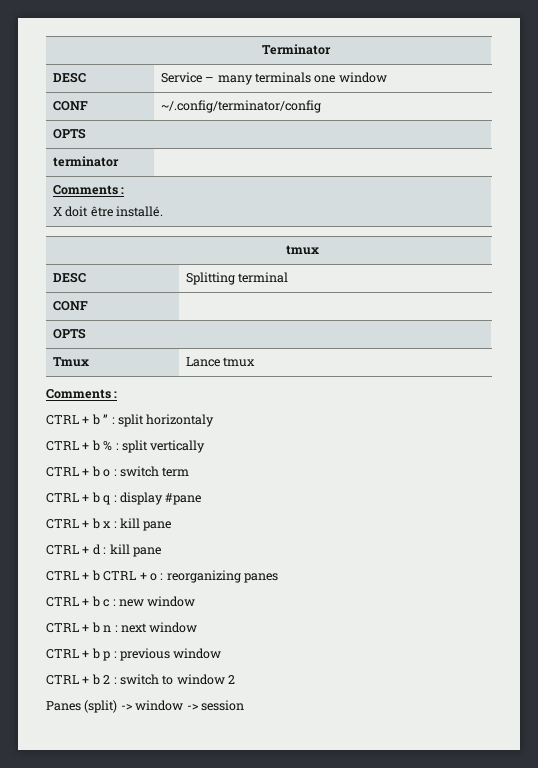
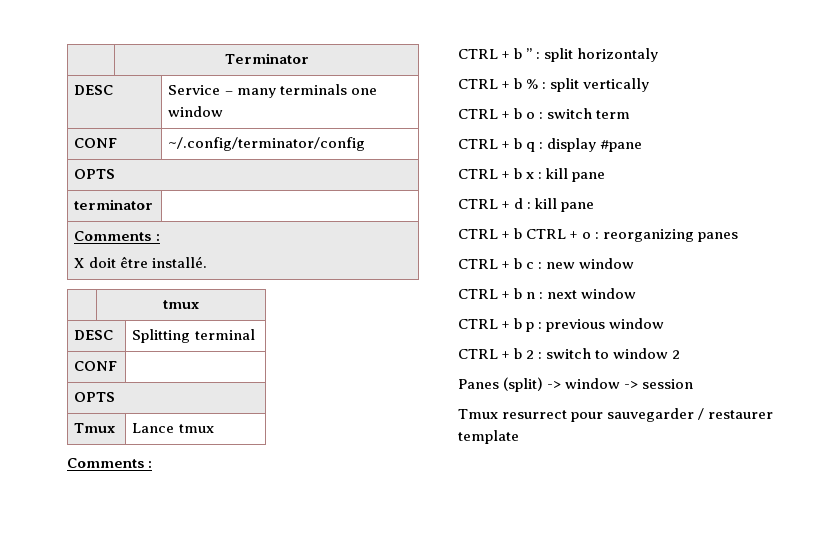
+ Tmux resurrect pour sauvegarder / restaurer template

